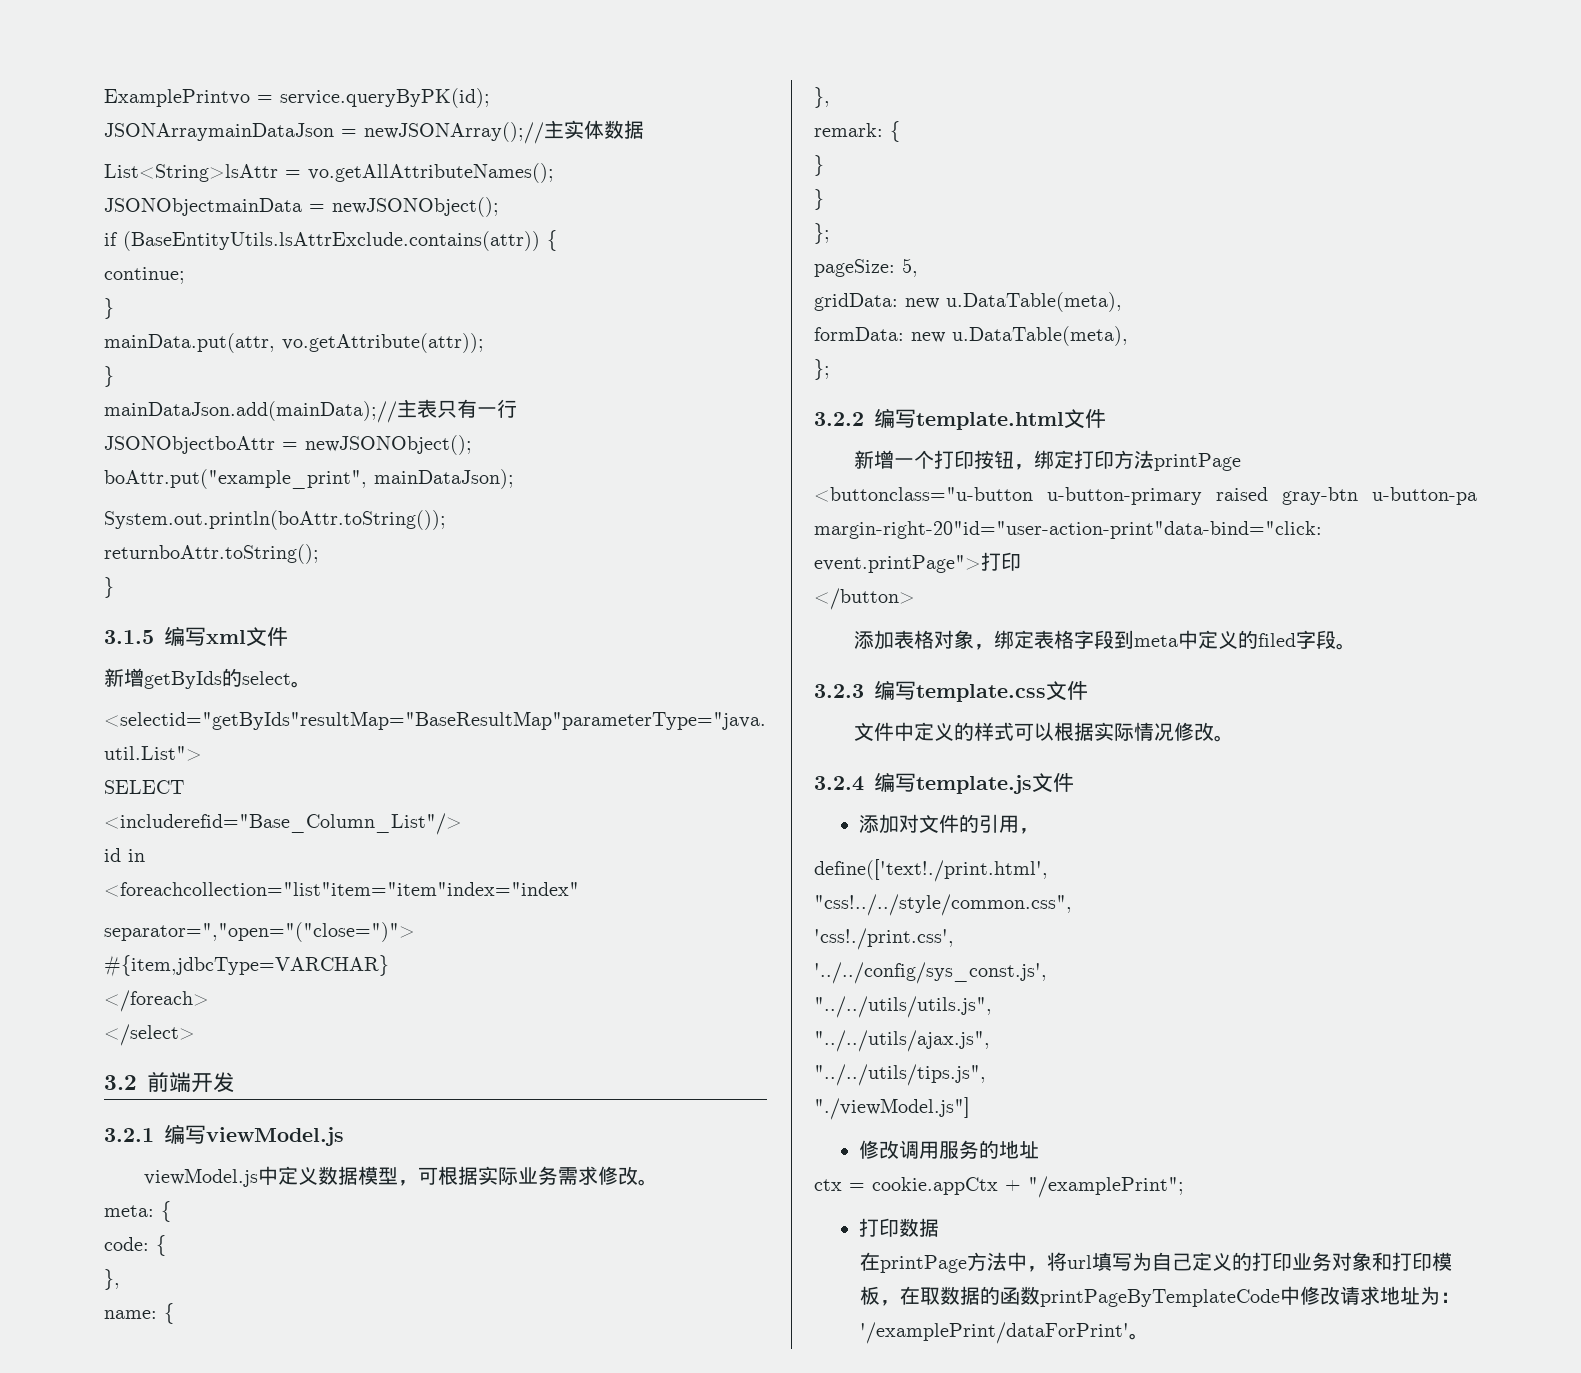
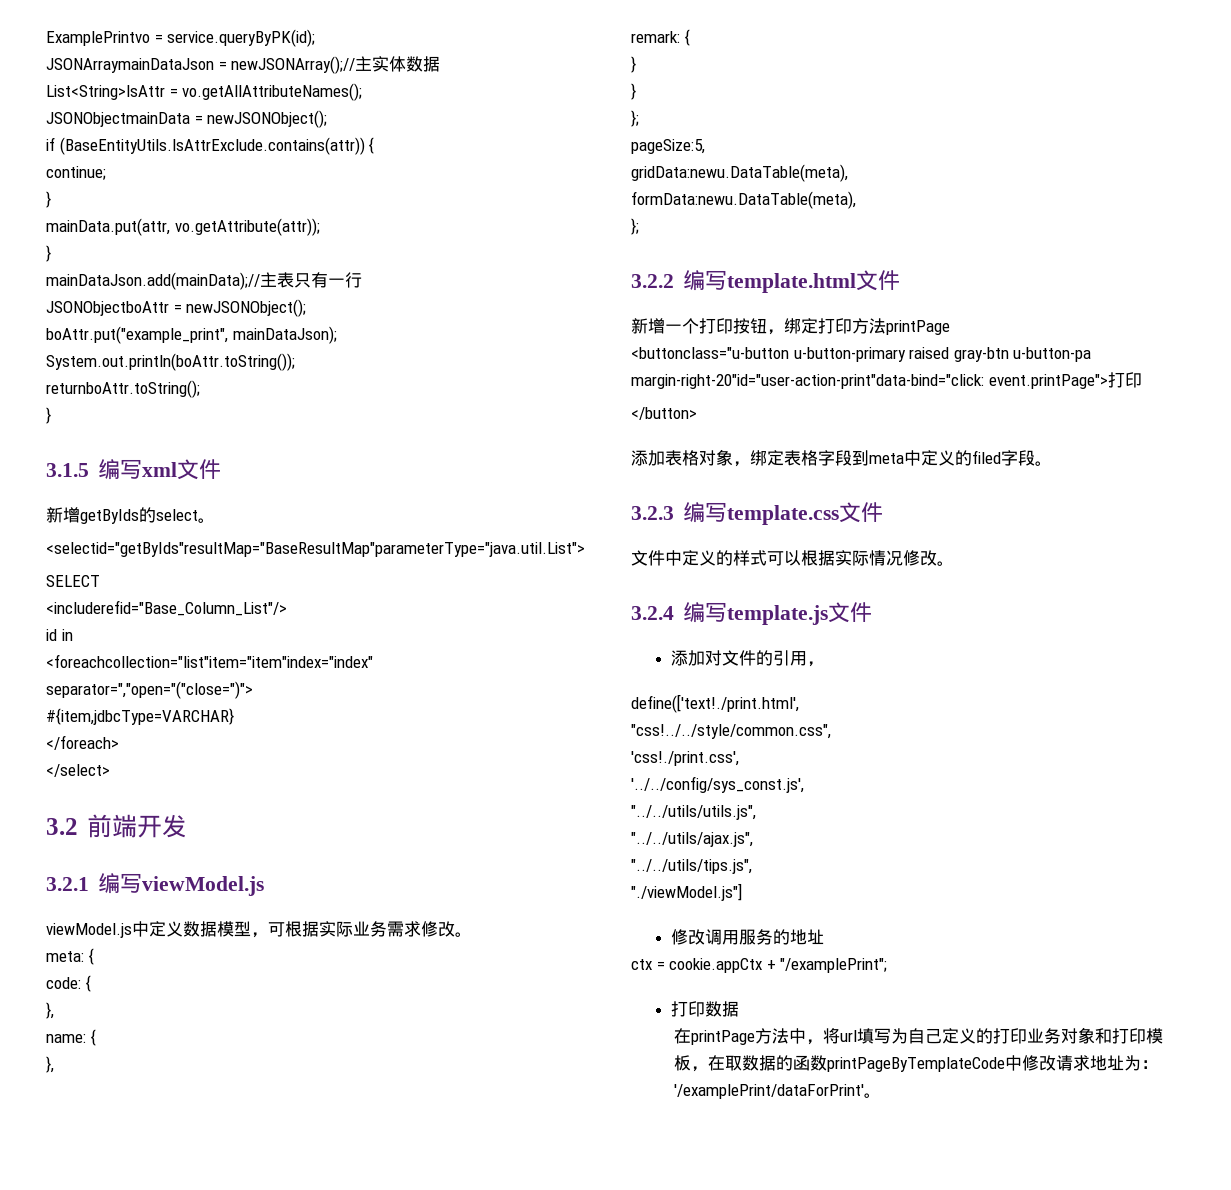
- pageSize: 5,
- gridData: new u.DataTable(meta),
- formData: new u.DataTable(meta),
+ pageSize:5,
+ gridData:newu.DataTable(meta),
+ formData:newu.DataTable(meta),

